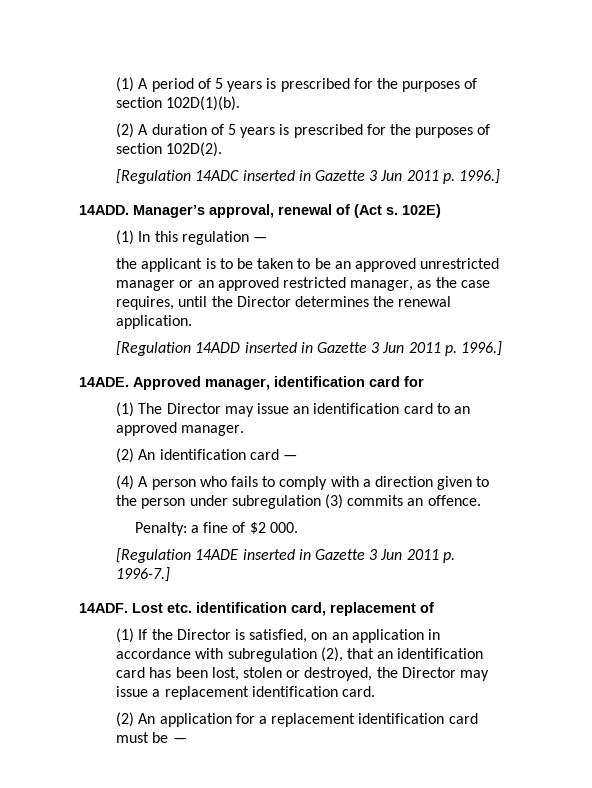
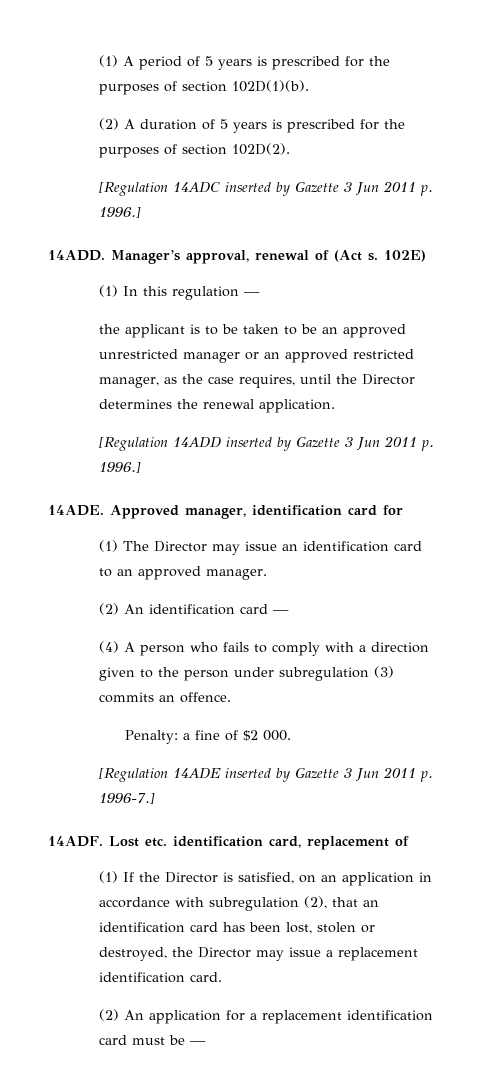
- [Regulation 14ADC inserted in Gazette 3 Jun 2011 p. 1996.]
+ [Regulation 14ADC inserted by Gazette 3 Jun 2011 p. 1996.]
- [Regulation 14ADD inserted in Gazette 3 Jun 2011 p. 1996.]
+ [Regulation 14ADD inserted by Gazette 3 Jun 2011 p. 1996.]
- [Regulation 14ADE inserted in Gazette 3 Jun 2011 p. 1996-7.]
+ [Regulation 14ADE inserted by Gazette 3 Jun 2011 p. 1996-7.]

